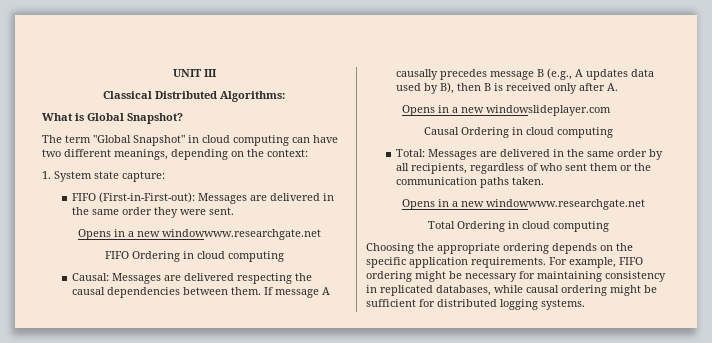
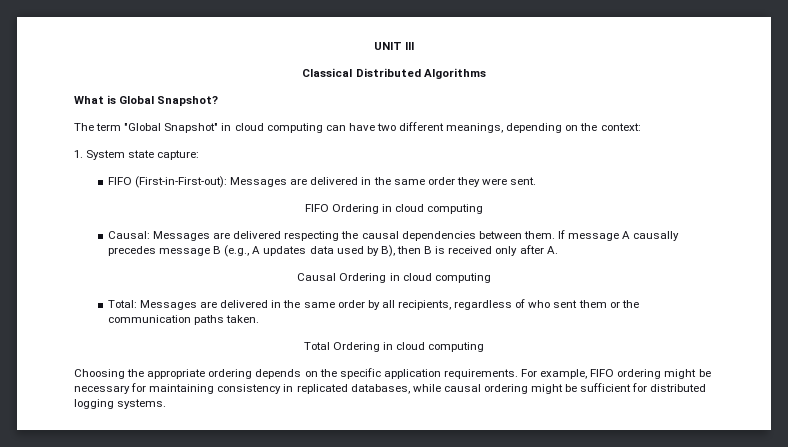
- Classical Distributed Algorithms:
+ Classical Distributed Algorithms
  FIFO (First-in-First-out): Messages are delivered in the same order they were sent.
- Opens in a new windowwww.researchgate.net
- Opens in a new windowslideplayer.com
  Total: Messages are delivered in the same order by all recipients, regardless of who sent them or the communication paths taken.
- Opens in a new windowwww.researchgate.net

